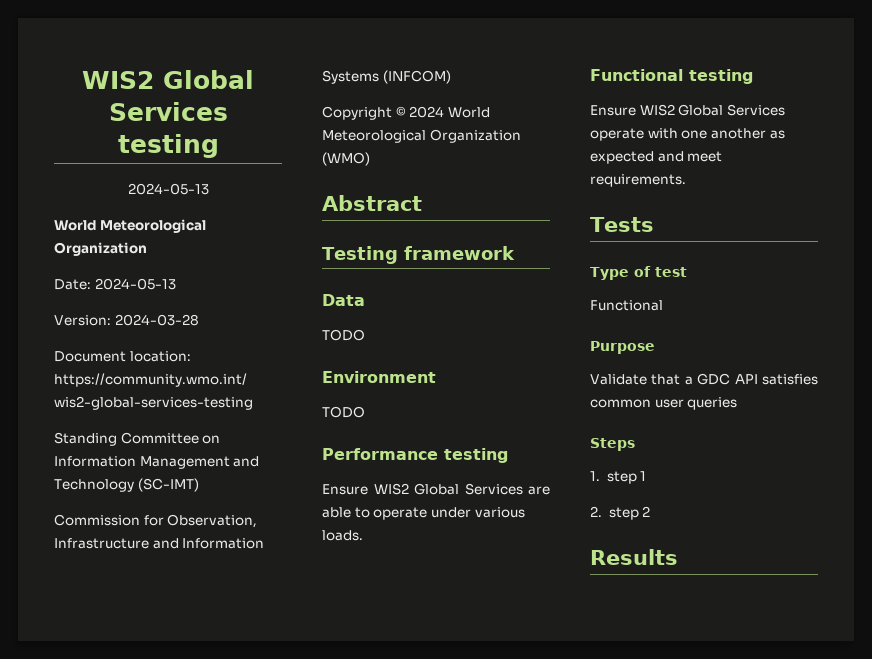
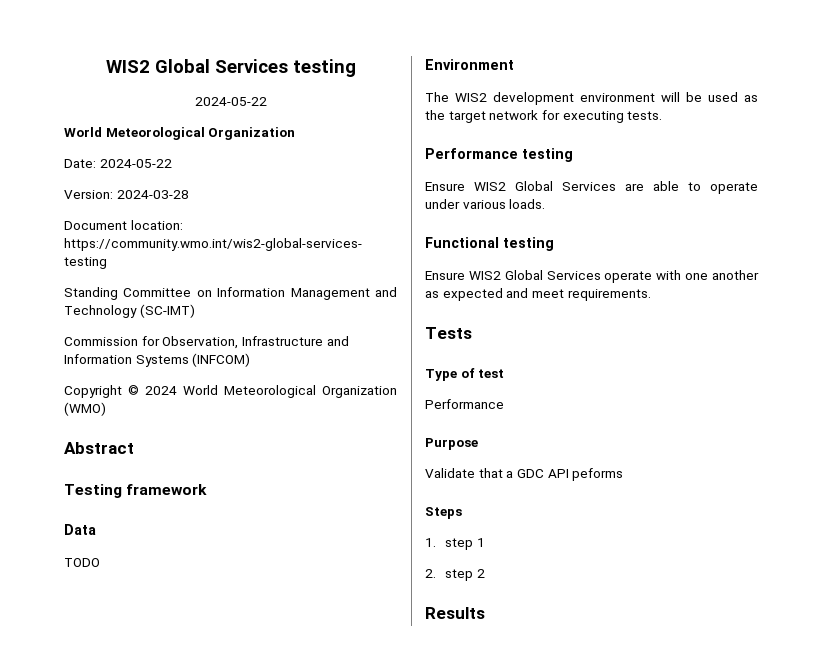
  WIS2 Global Services testing
- 2024-05-13
+ 2024-05-22
- Date: 2024-05-13
+ Date: 2024-05-22
  Environment
- TODO
+ The WIS2 development environment will be used as the target network for executing tests.
  Type of test
- Functional
+ Performance
- Validate that a GDC API satisfies common user queries
+ Validate that a GDC API peforms

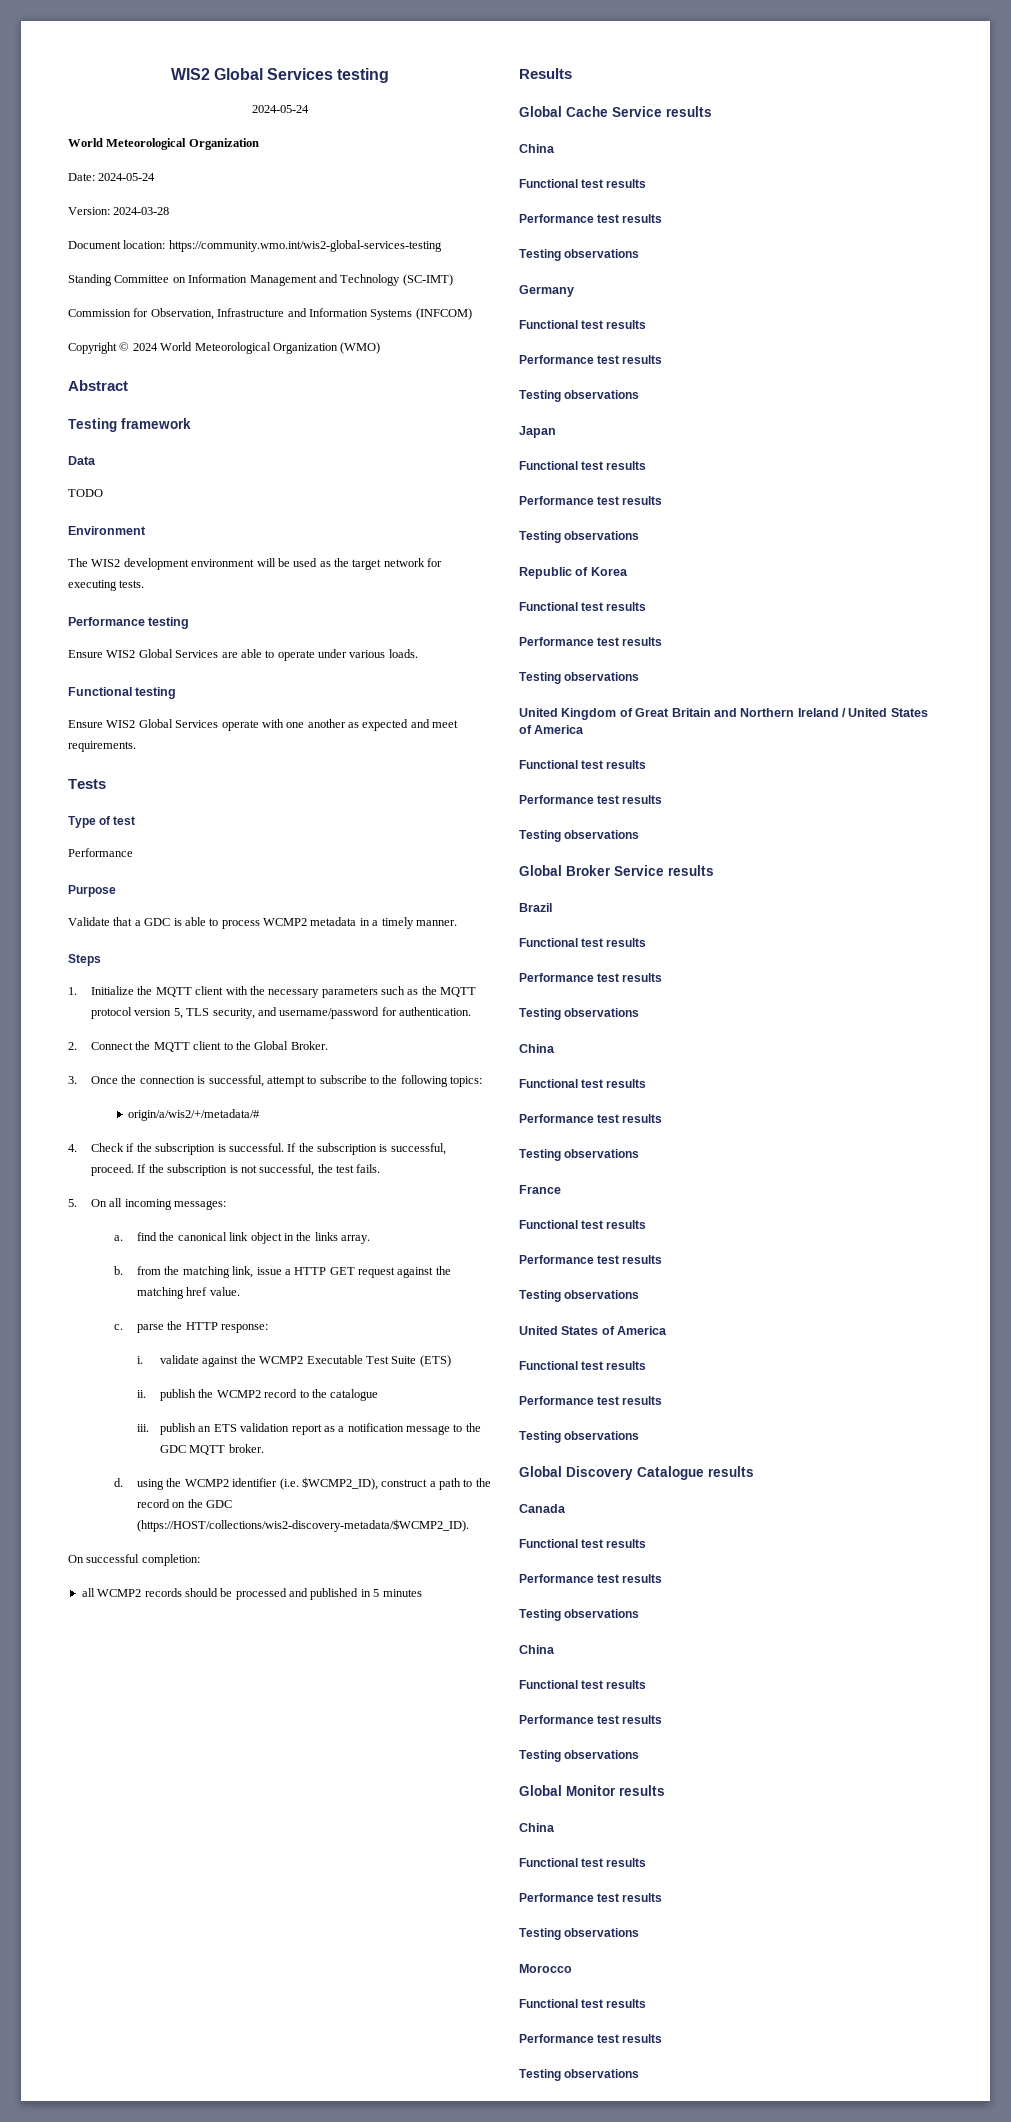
  WIS2 Global Services testing
- 2024-05-22
+ 2024-05-24
- Date: 2024-05-22
+ Date: 2024-05-24
- Validate that a GDC API peforms
+ Validate that a GDC is able to process WCMP2 metadata in a timely manner.
  Steps
- 1. step 1
- 2. step 2
+ 1. Initialize the MQTT client with the necessary parameters such as the MQTT protocol version 5, TLS security, and username/password for authentication.
+ 2. Connect the MQTT client to the Global Broker.
+ 3. Once the connection is successful, attempt to subscribe to the following topics:
+ origin/a/wis2/+/metadata/#
+ 4. Check if the subscription is successful. If the subscription is successful, proceed. If the subscription is not successful, the test fails.
+ 5. On all incoming messages:
+ a. find the canonical link object in the links array.
+ b. from the matching link, issue a HTTP GET request against the matching href value.
+ c. parse the HTTP response:
+ i. validate against the WCMP2 Executable Test Suite (ETS)
+ ii. publish the WCMP2 record to the catalogue
+ iii. publish an ETS validation report as a notification message to the GDC MQTT broker.
+ d. using the WCMP2 identifier (i.e. $WCMP2_ID), construct a path to the record on the GDC (https://HOST/collections/wis2-discovery-metadata/$WCMP2_ID).
+ On successful completion:
+ all WCMP2 records should be processed and published in 5 minutes
  Results
+ Global Cache Service results
+ China
+ Functional test results
+ Performance test results
+ Testing observations
+ Germany
+ Functional test results
+ Performance test results
+ Testing observations
+ Japan
+ Functional test results
+ Performance test results
+ Testing observations
+ Republic of Korea
+ Functional test results
+ Performance test results
+ Testing observations
+ United Kingdom of Great Britain and Northern Ireland / United States of America
+ Functional test results
+ Performance test results
+ Testing observations
+ Global Broker Service results
+ Brazil
+ Functional test results
+ Performance test results
+ Testing observations
+ China
+ Functional test results
+ Performance test results
+ Testing observations
+ France
+ Functional test results
+ Performance test results
+ Testing observations
+ United States of America
+ Functional test results
+ Performance test results
+ Testing observations
+ Global Discovery Catalogue results
+ Canada
+ Functional test results
+ Performance test results
+ Testing observations
+ China
+ Functional test results
+ Performance test results
+ Testing observations
+ Global Monitor results
+ China
+ Functional test results
+ Performance test results
+ Testing observations
+ Morocco
+ Functional test results
+ Performance test results
+ Testing observations

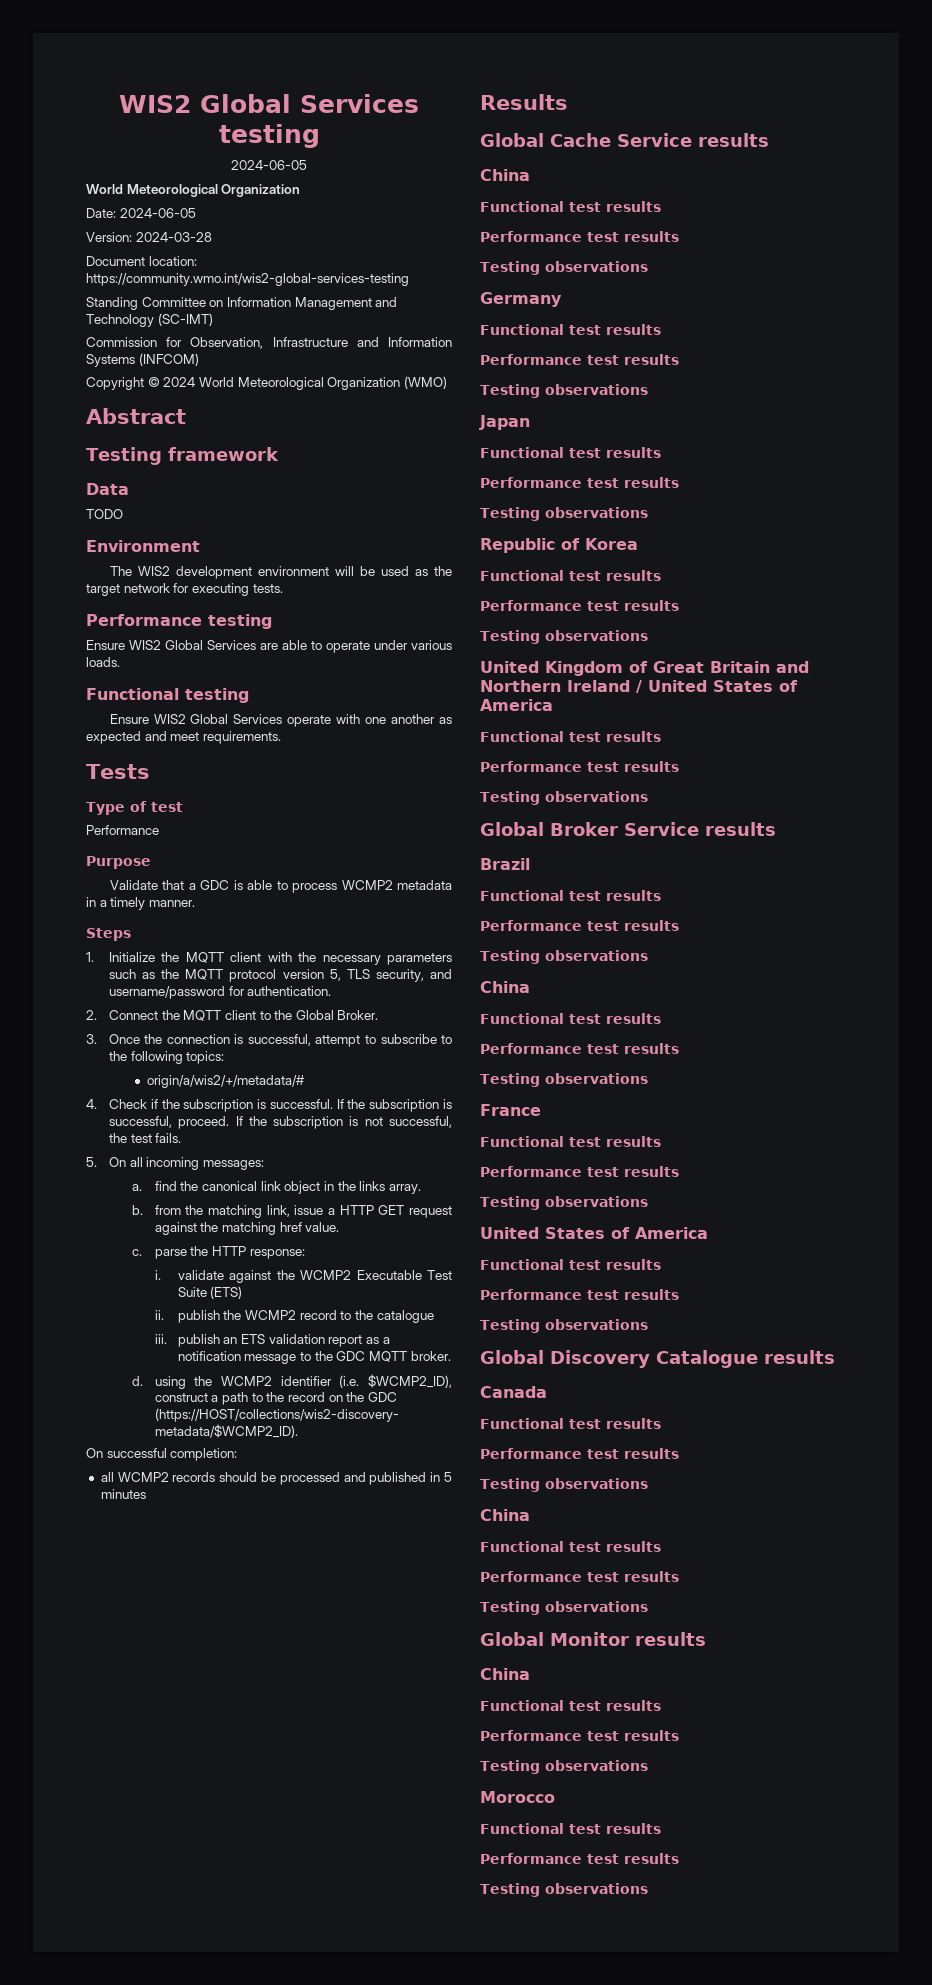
  WIS2 Global Services testing
- 2024-05-24
+ 2024-06-05
- Date: 2024-05-24
+ Date: 2024-06-05

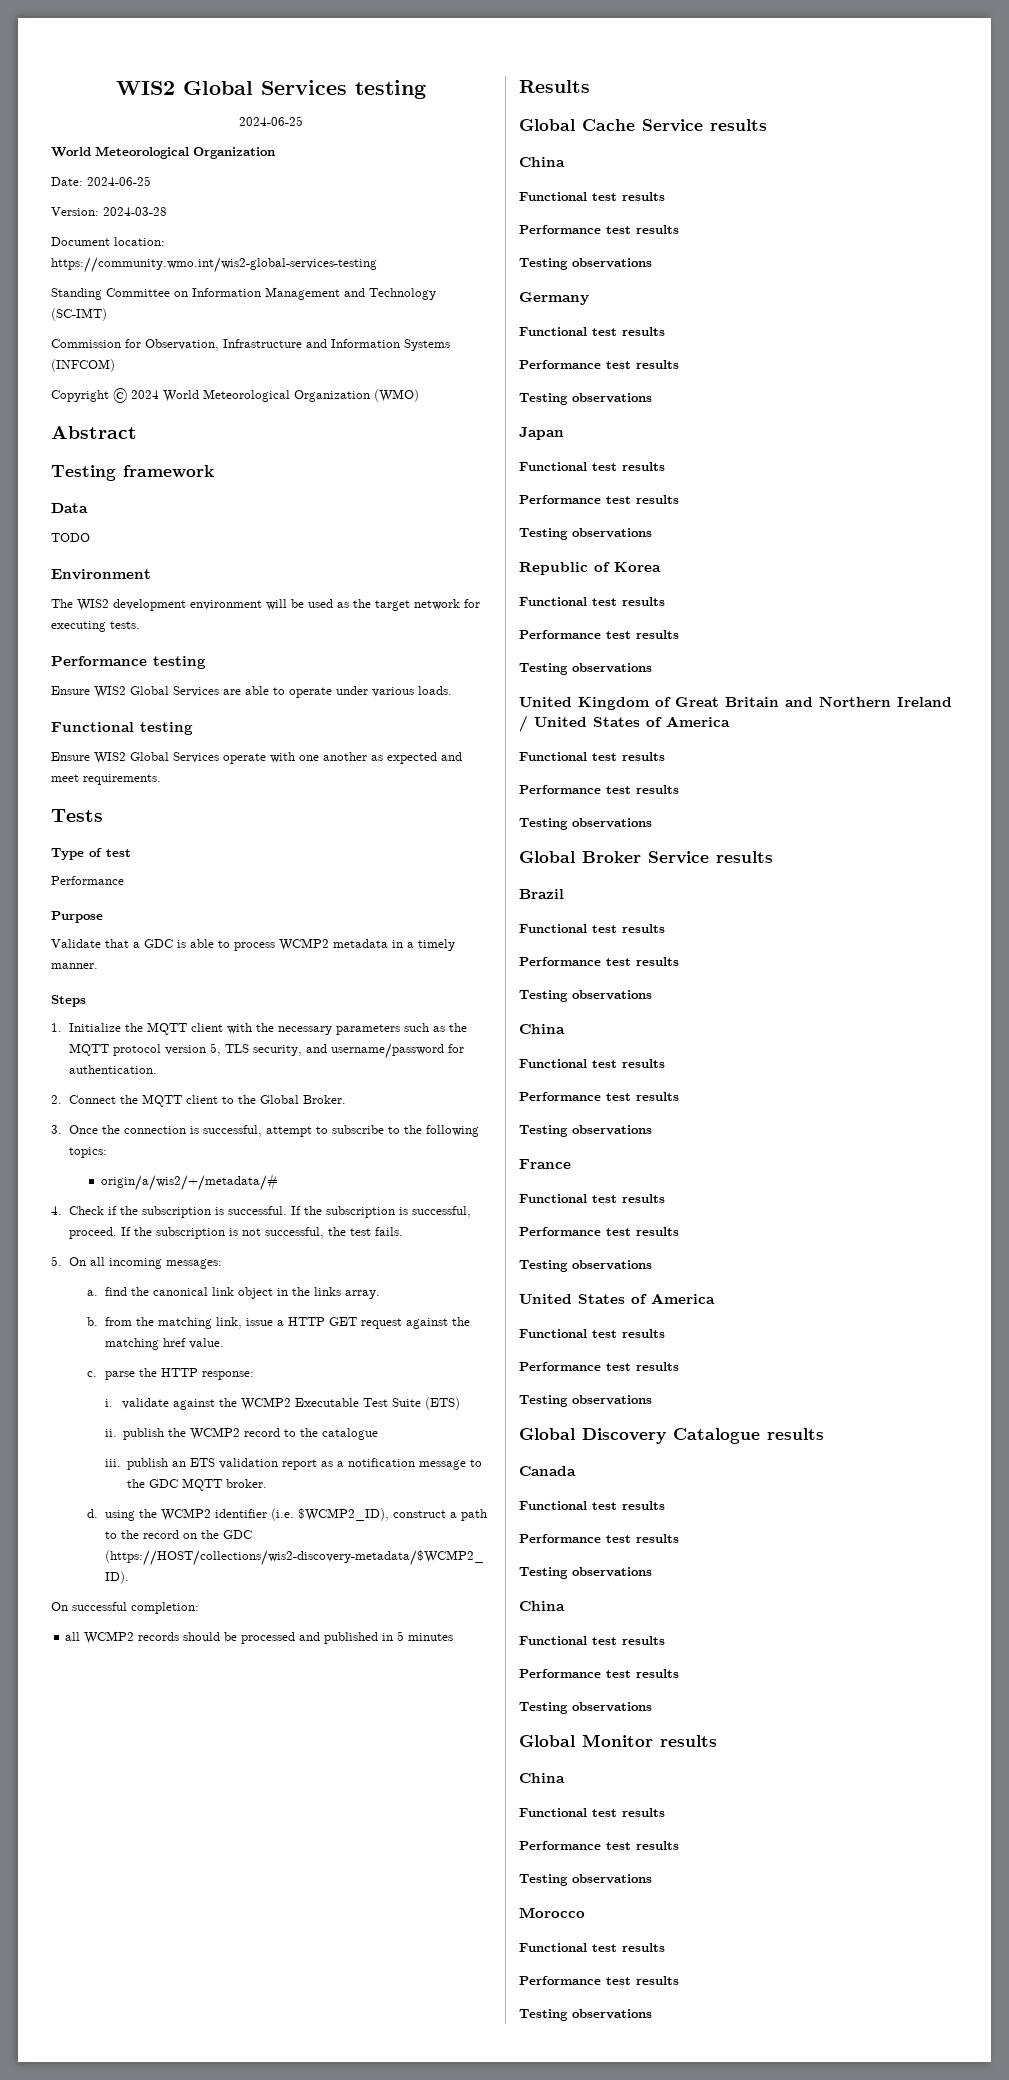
  WIS2 Global Services testing
- 2024-06-05
+ 2024-06-25
- Date: 2024-06-05
+ Date: 2024-06-25

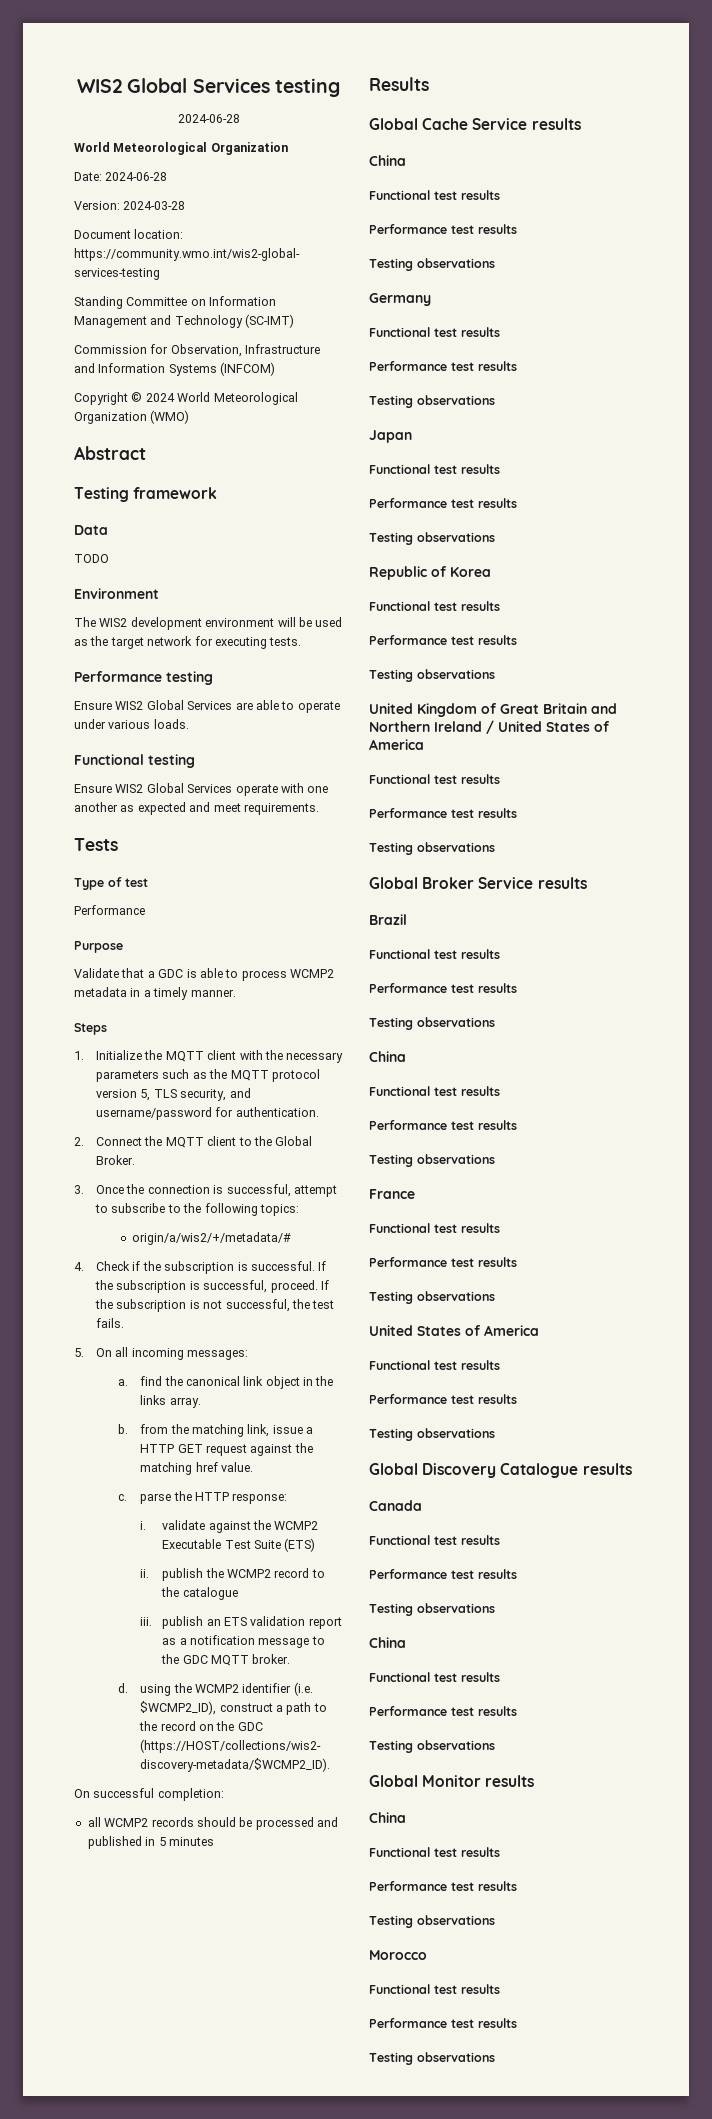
  WIS2 Global Services testing
- 2024-06-25
+ 2024-06-28
- Date: 2024-06-25
+ Date: 2024-06-28

